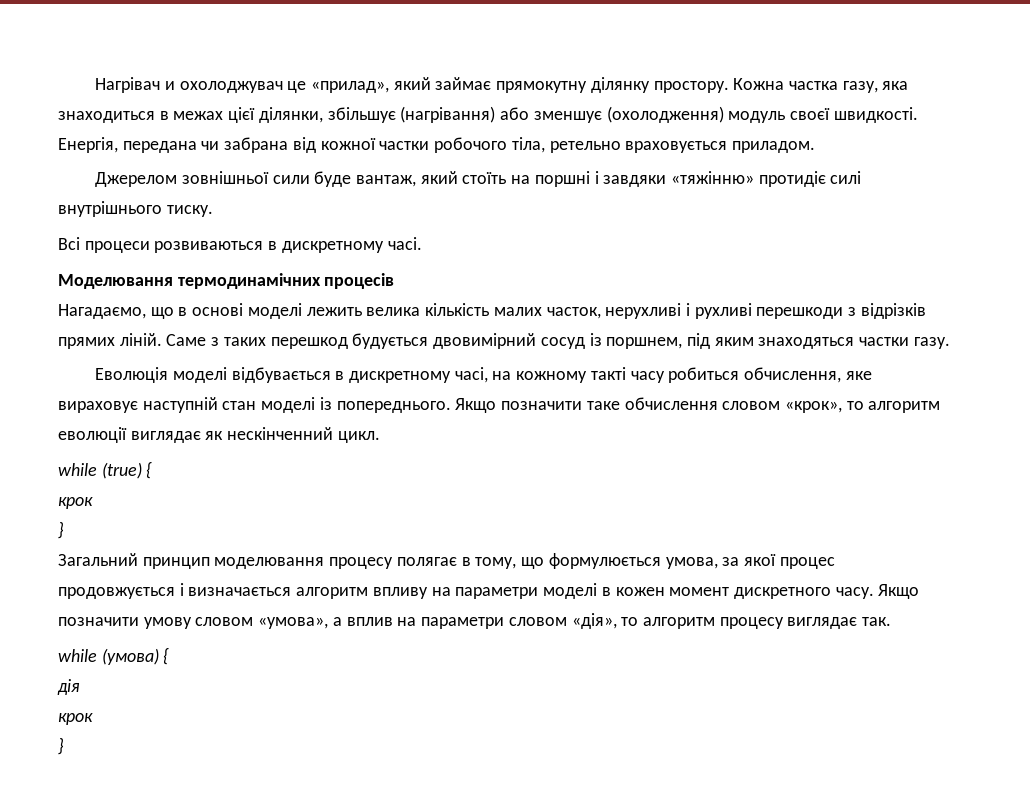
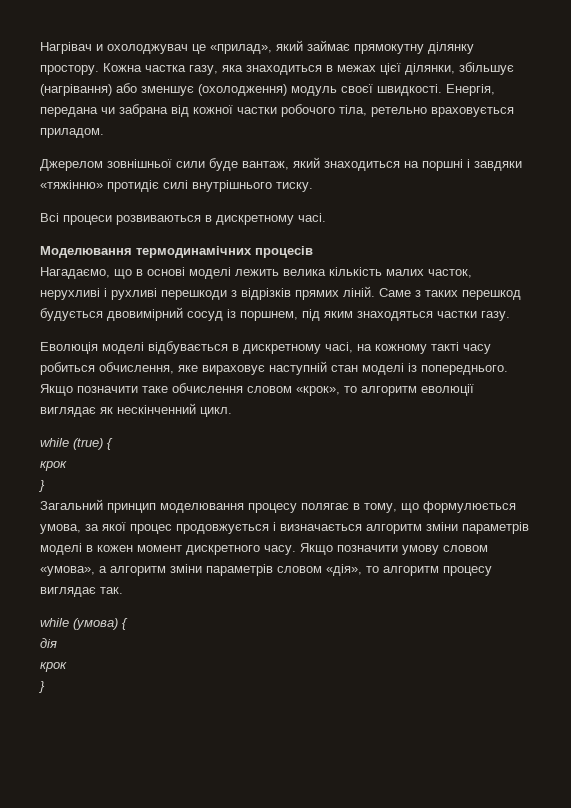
- Джерелом зовнішньої сили буде вантаж, який стоїть на поршні і завдяки «тяжінню» протидіє силі внутрішнього тиску.
+ Джерелом зовнішньої сили буде вантаж, який знаходиться на поршні і завдяки «тяжінню» протидіє силі внутрішнього тиску.
- Загальний принцип моделювання процесу полягає в тому, що формулюється умова, за якої процес продовжується і визначається алгоритм впливу на параметри моделі в кожен момент дискретного часу.
+ Загальний принцип моделювання процесу полягає в тому, що формулюється умова, за якої процес продовжується і визначається алгоритм зміни параметрів моделі в кожен момент дискретного часу.
- Якщо позначити умову словом «умова», а вплив на параметри словом «дія», то алгоритм процесу виглядає так.
+ Якщо позначити умову словом «умова», а алгоритм зміни параметрів словом «дія», то алгоритм процесу виглядає так.

